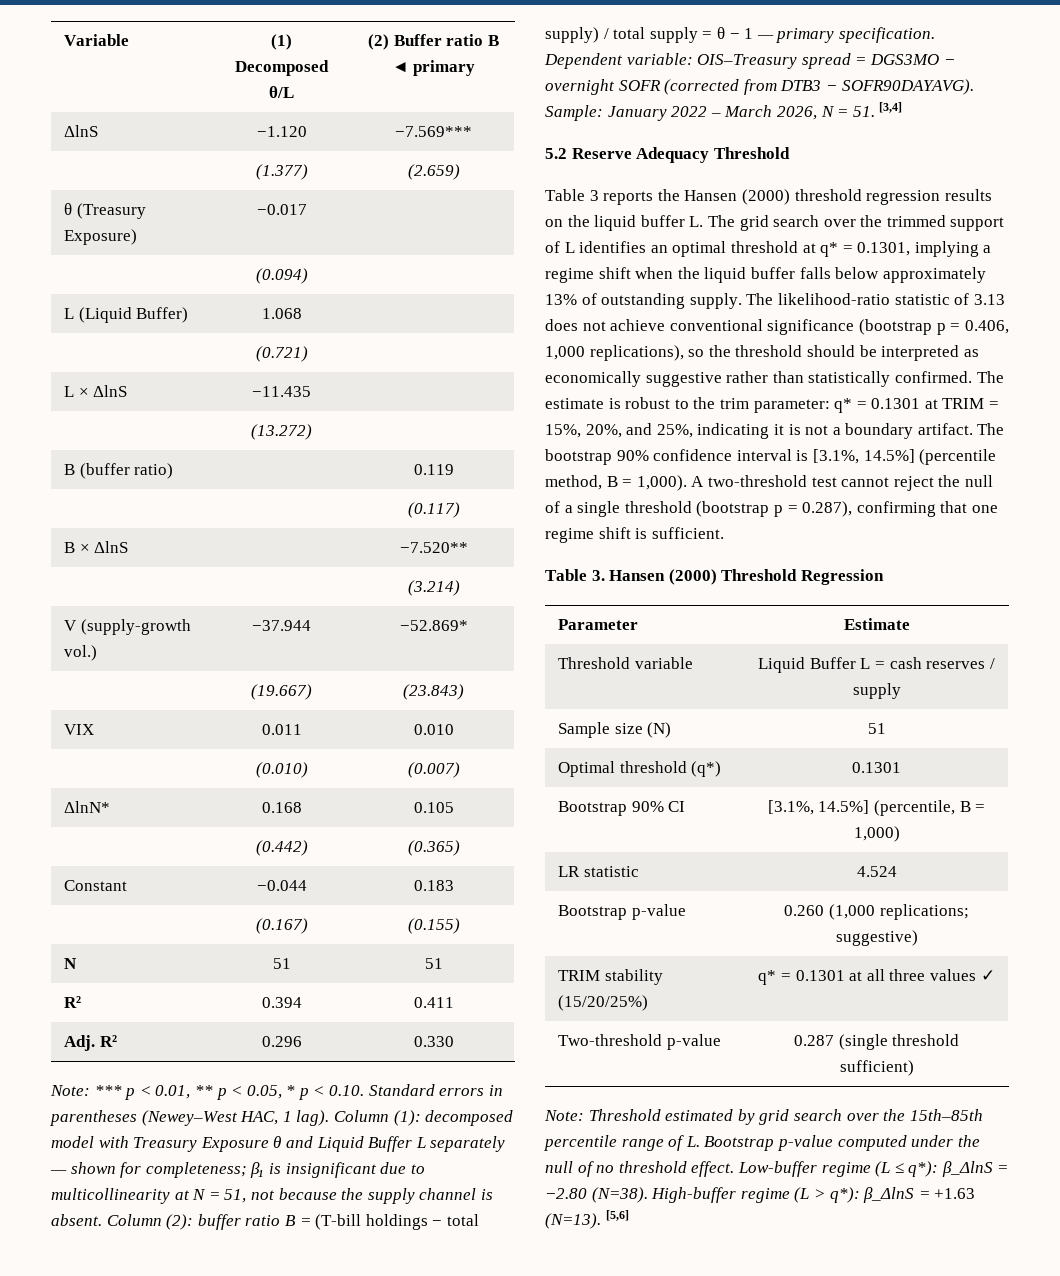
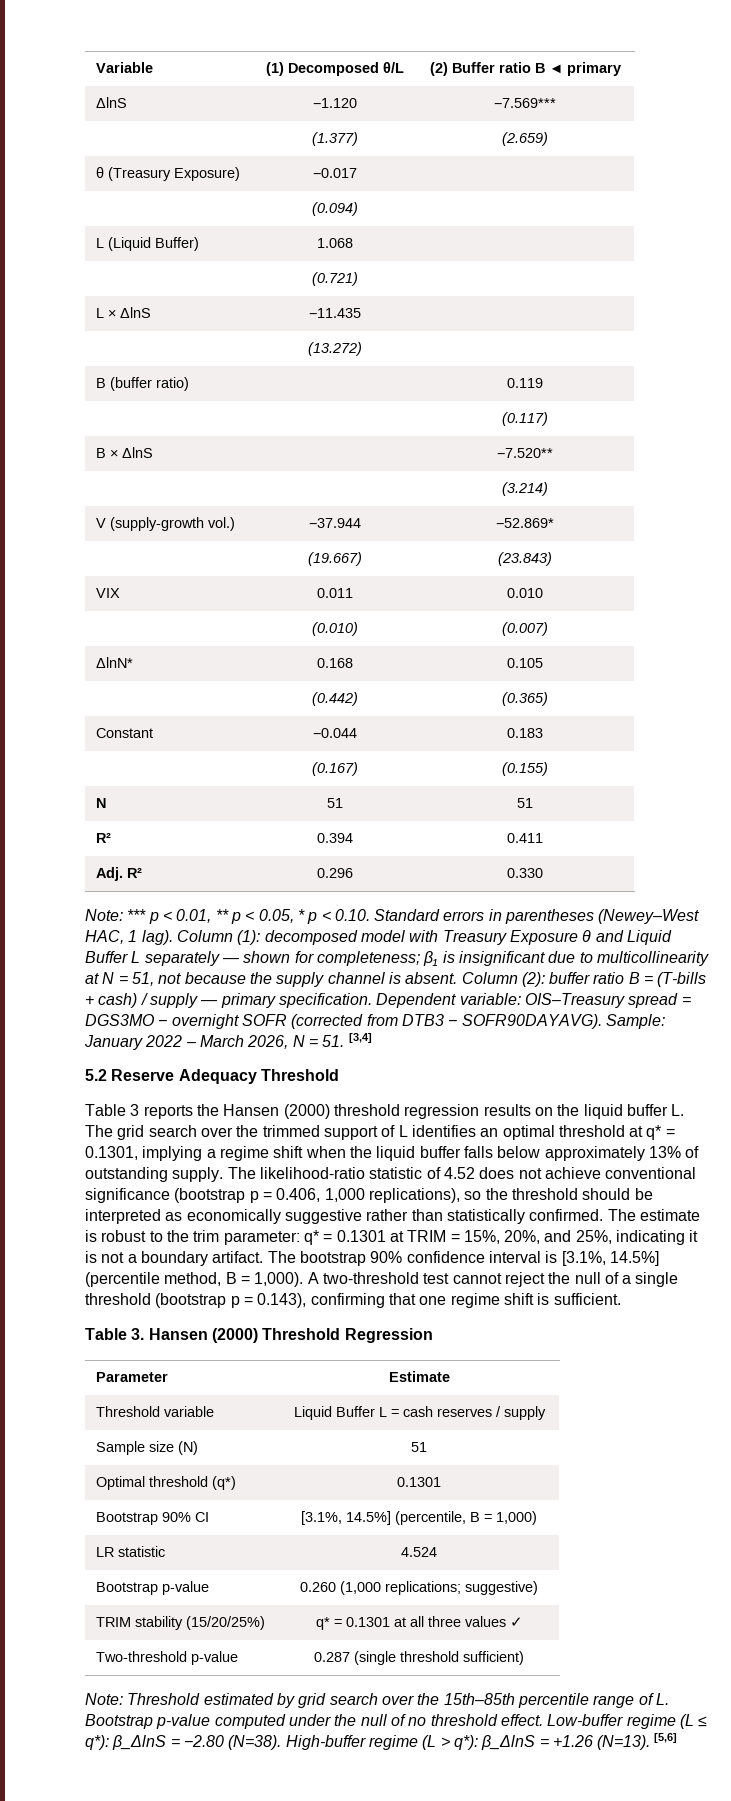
- Column (2): buffer ratio B = (T-bill holdings − total supply) / total supply = θ − 1 — primary specification.
+ Column (2): buffer ratio B = (T-bills + cash) / supply — primary specification.
- The likelihood-ratio statistic of 3.13 does not achieve conventional significance (bootstrap p = 0.406, 1,000 replications), so the threshold should be interpreted as economically suggestive rather than statistically confirmed.
+ The likelihood-ratio statistic of 4.52 does not achieve conventional significance (bootstrap p = 0.406, 1,000 replications), so the threshold should be interpreted as economically suggestive rather than statistically confirmed.
- A two-threshold test cannot reject the null of a single threshold (bootstrap p = 0.287), confirming that one regime shift is sufficient.
+ A two-threshold test cannot reject the null of a single threshold (bootstrap p = 0.143), confirming that one regime shift is sufficient.
- High-buffer regime (L > q*): β_ΔlnS = +1.63 (N=13).
+ High-buffer regime (L > q*): β_ΔlnS = +1.26 (N=13).

